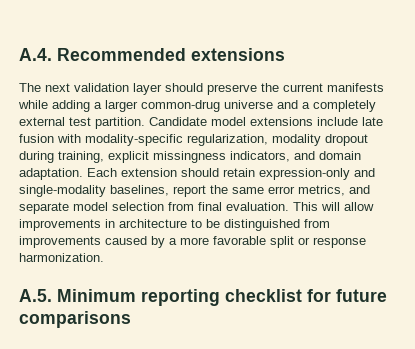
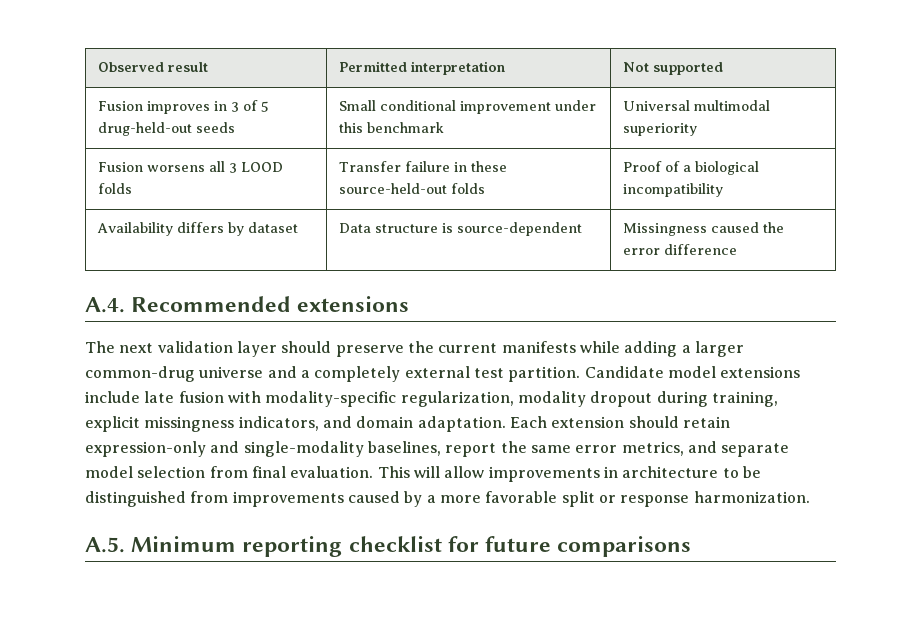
+ Observed result | Permitted interpretation | Not supported
+ Fusion improves in 3 of 5 drug-held-out seeds | Small conditional improvement under this benchmark | Universal multimodal superiority
+ Fusion worsens all 3 LOOD folds | Transfer failure in these source-held-out folds | Proof of a biological incompatibility
+ Availability differs by dataset | Data structure is source-dependent | Missingness caused the error difference

